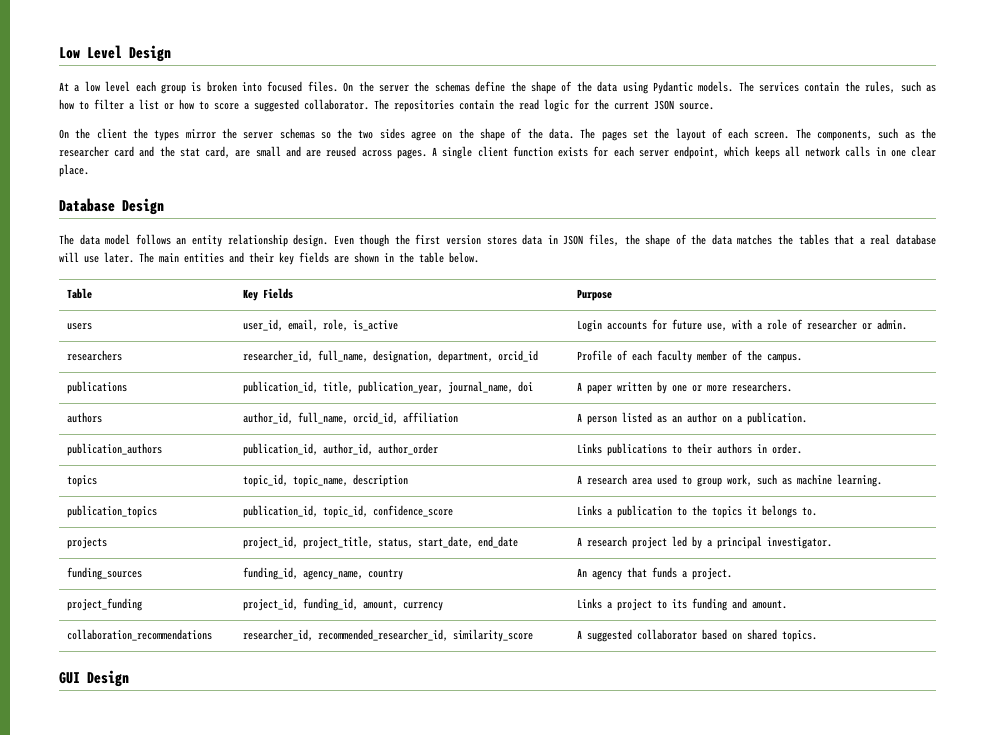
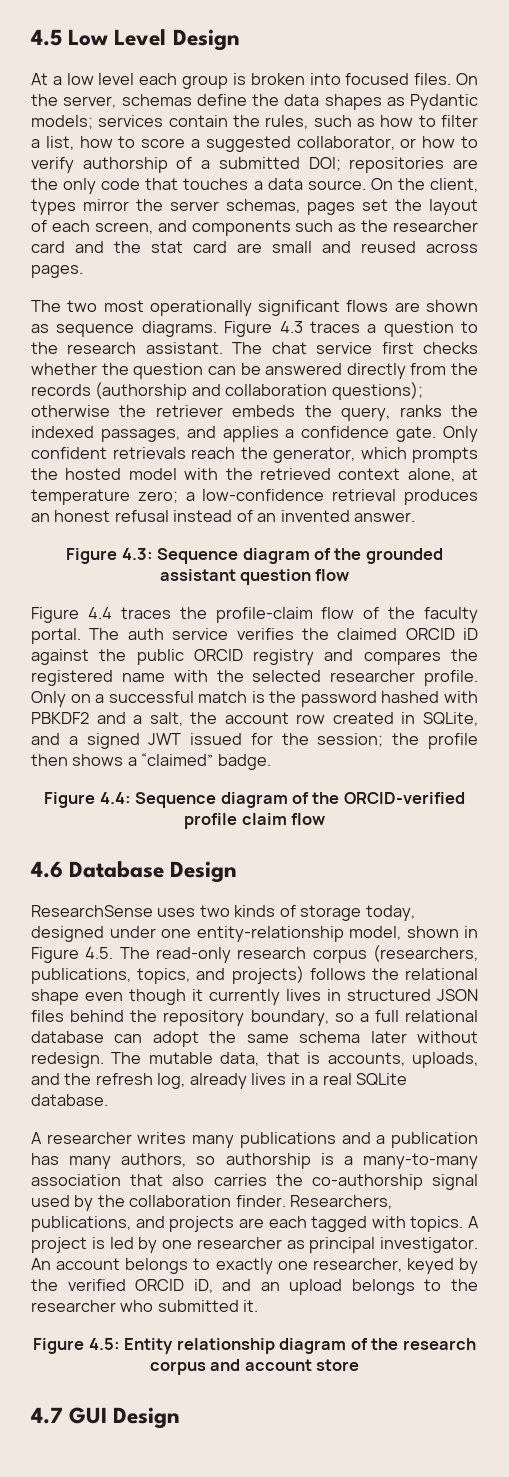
- Low Level Design
+ 4.5 Low Level Design
- On the server the schemas define the shape of the data using Pydantic models. The services contain the rules, such as how to filter a list or how to score a suggested collaborator. The repositories contain the read logic for the current JSON source.
- On the client the types mirror the server schemas so the two sides agree on the shape of the data. The pages set the layout of each screen. The components, such as the researcher card and the stat card, are small and are reused across pages. A single client function exists for each server endpoint, which keeps all network calls in one clear place.
- Database Design
- The data model follows an entity relationship design. Even though the first version stores data in JSON files, the shape of the data matches the tables that a real database will use later. The main entities and their key fields are shown in the table below.
- Table | Key Fields | Purpose
- users | user_id, email, role, is_active | Login accounts for future use, with a role of researcher or admin.
- researchers | researcher_id, full_name, designation, department, orcid_id | Profile of each faculty member of the campus.
- publications | publication_id, title, publication_year, journal_name, doi | A paper written by one or more researchers.
- authors | author_id, full_name, orcid_id, affiliation | A person listed as an author on a publication.
- publication_authors | publication_id, author_id, author_order | Links publications to their authors in order.
- topics | topic_id, topic_name, description | A research area used to group work, such as machine learning.
- publication_topics | publication_id, topic_id, confidence_score | Links a publication to the topics it belongs to.
- projects | project_id, project_title, status, start_date, end_date | A research project led by a principal investigator.
- funding_sources | funding_id, agency_name, country | An agency that funds a project.
- project_funding | project_id, funding_id, amount, currency | Links a project to its funding and amount.
- collaboration_recommendations | researcher_id, recommended_researcher_id, similarity_score | A suggested collaborator based on shared topics.
- GUI Design
+ On the server, schemas define the data shapes as Pydantic models; services contain the rules, such as how to filter a list, how to score a suggested collaborator, or how to verify authorship of a submitted DOI; repositories are the only code that touches a data source. On the client, types mirror the server schemas, pages set the layout of each screen, and components such as the researcher card and the stat card are small and reused across pages.
+ The two most operationally significant flows are shown as sequence diagrams. Figure 4.3 traces a question to the research assistant. The chat service first checks whether the question can be answered directly from the records (authorship and collaboration questions); otherwise the retriever embeds the query, ranks the indexed passages, and applies a confidence gate. Only confident retrievals reach the generator, which prompts the hosted model with the retrieved context alone, at temperature zero; a low-confidence retrieval produces an honest refusal instead of an invented answer.
+ Figure 4.3: Sequence diagram of the grounded assistant question flow
+ Figure 4.4 traces the profile-claim flow of the faculty portal. The auth service verifies the claimed ORCID iD against the public ORCID registry and compares the registered name with the selected researcher profile. Only on a successful match is the password hashed with PBKDF2 and a salt, the account row created in SQLite, and a signed JWT issued for the session; the profile then shows a “claimed” badge.
+ Figure 4.4: Sequence diagram of the ORCID-verified profile claim flow
+ 4.6 Database Design
+ ResearchSense uses two kinds of storage today, designed under one entity-relationship model, shown in Figure 4.5. The read-only research corpus (researchers, publications, topics, and projects) follows the relational shape even though it currently lives in structured JSON files behind the repository boundary, so a full relational database can adopt the same schema later without redesign. The mutable data, that is accounts, uploads, and the refresh log, already lives in a real SQLite database.
+ A researcher writes many publications and a publication has many authors, so authorship is a many-to-many association that also carries the co-authorship signal used by the collaboration finder. Researchers, publications, and projects are each tagged with topics. A project is led by one researcher as principal investigator. An account belongs to exactly one researcher, keyed by the verified ORCID iD, and an upload belongs to the researcher who submitted it.
+ Figure 4.5: Entity relationship diagram of the research corpus and account store
+ 4.7 GUI Design

